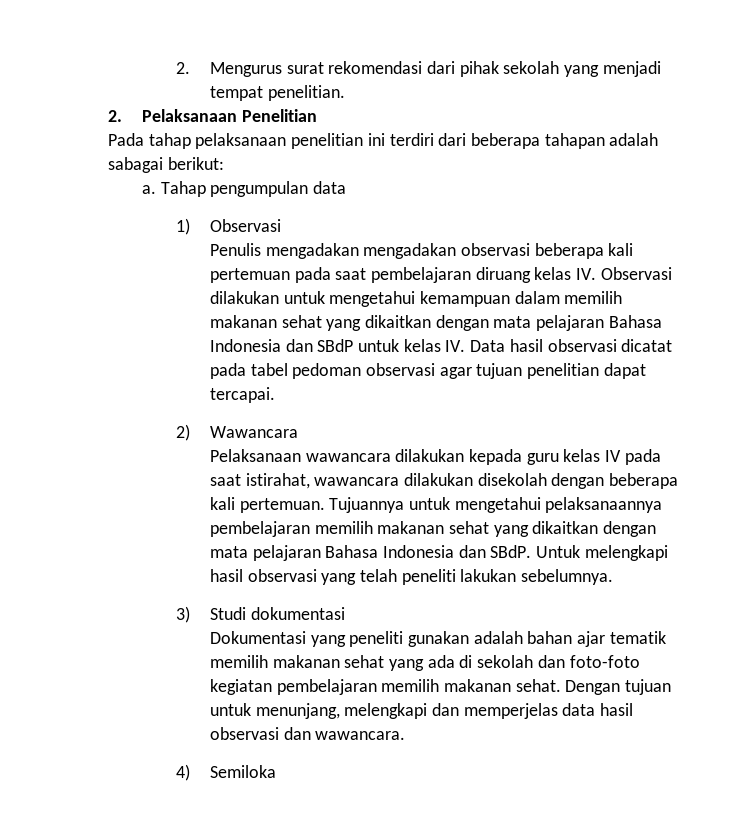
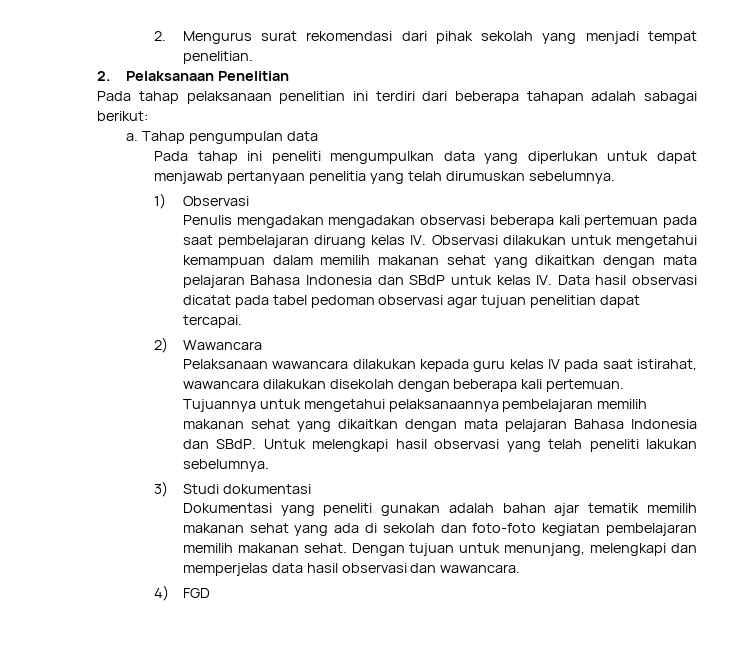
+ Pada tahap ini peneliti mengumpulkan data yang diperlukan untuk dapat menjawab pertanyaan penelitia yang telah dirumuskan sebelumnya.
- 4) Semiloka
+ 4) FGD

